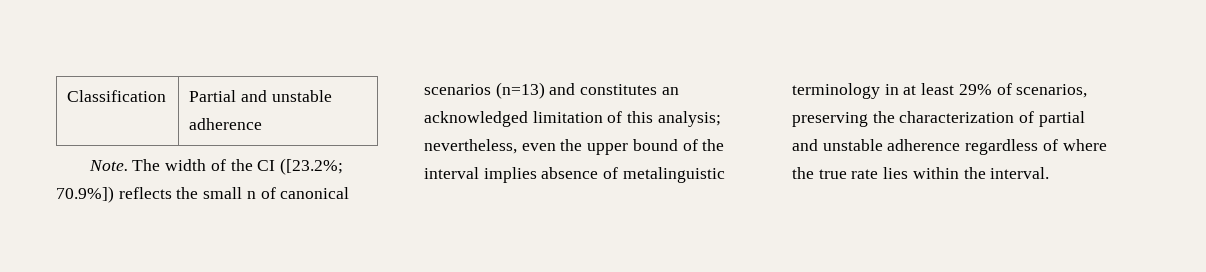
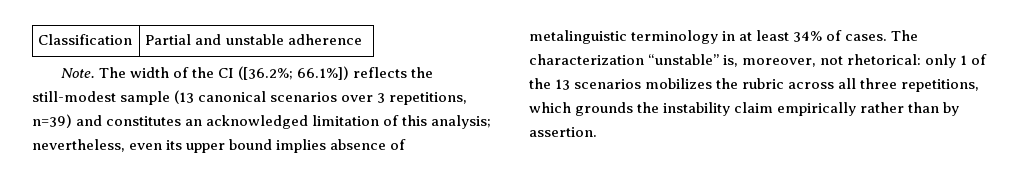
- The width of the CI ([23.2%; 70.9%]) reflects the small n of canonical scenarios (n=13) and constitutes an acknowledged limitation of this analysis; nevertheless, even the upper bound of the interval implies absence of metalinguistic terminology in at least 29% of scenarios, preserving the characterization of partial and unstable adherence regardless of where the true rate lies within the interval.
+ The width of the CI ([36.2%; 66.1%]) reflects the still-modest sample (13 canonical scenarios over 3 repetitions, n=39) and constitutes an acknowledged limitation of this analysis; nevertheless, even its upper bound implies absence of metalinguistic terminology in at least 34% of cases. The characterization “unstable” is, moreover, not rhetorical: only 1 of the 13 scenarios mobilizes the rubric across all three repetitions, which grounds the instability claim empirically rather than by assertion.

